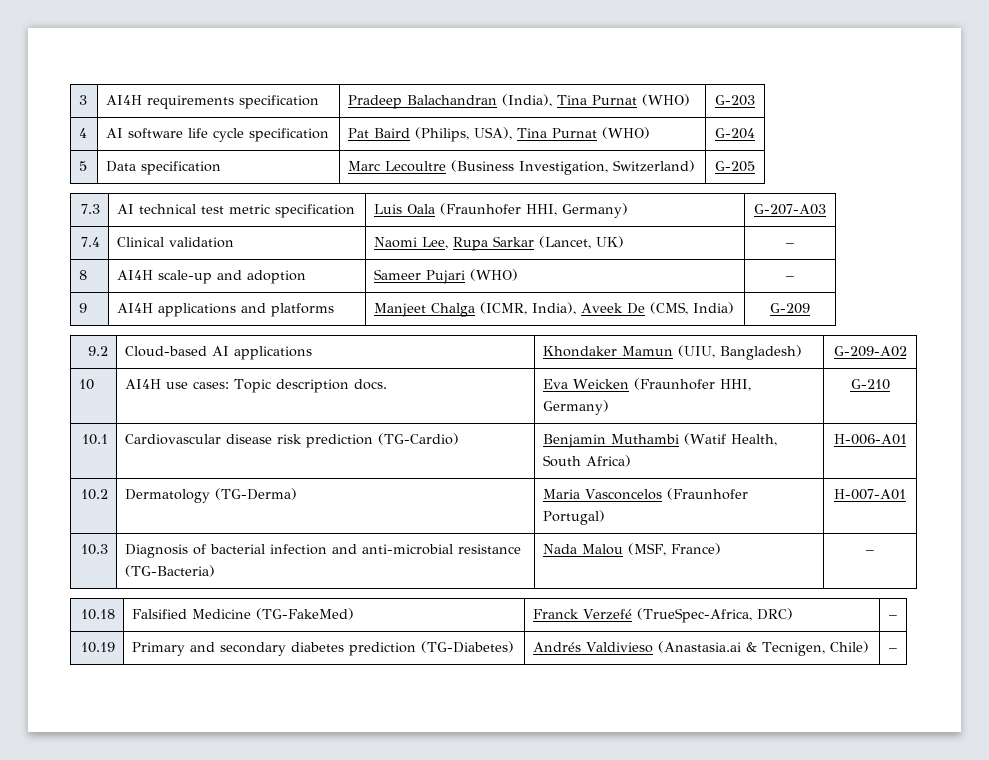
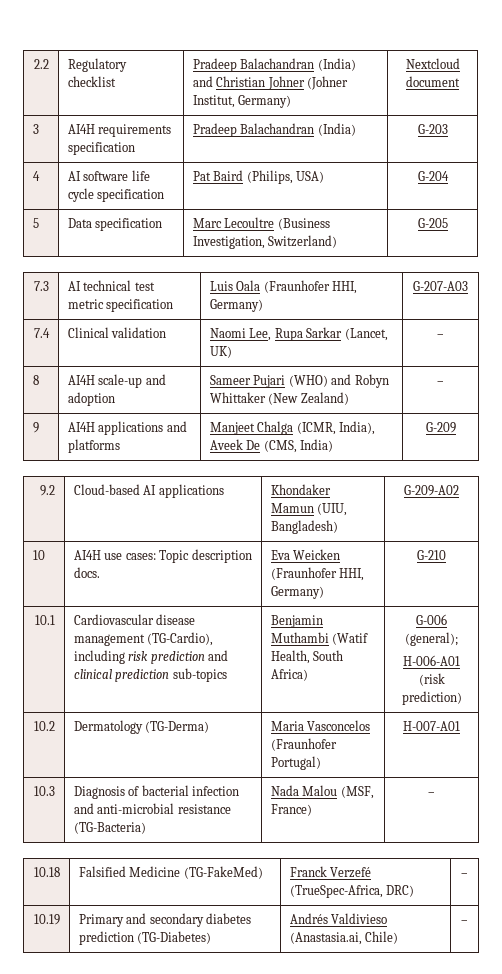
+ 2.2 | Regulatory checklist | Pradeep Balachandran (India) and Christian Johner (Johner Institut, Germany) | Nextcloud document
- 3 | AI4H requirements specification | Pradeep Balachandran (India), Tina Purnat (WHO) | G-203
+ 3 | AI4H requirements specification | Pradeep Balachandran (India) | G-203
- 4 | AI software life cycle specification | Pat Baird (Philips, USA), Tina Purnat (WHO) | G-204
+ 4 | AI software life cycle specification | Pat Baird (Philips, USA) | G-204
- 8 | AI4H scale-up and adoption | Sameer Pujari (WHO) | –
+ 8 | AI4H scale-up and adoption | Sameer Pujari (WHO) and Robyn Whittaker (New Zealand) | –
- 10.1 | Cardiovascular disease risk prediction (TG-Cardio) | Benjamin Muthambi (Watif Health, South Africa) | H-006-A01
+ 10.1 | Cardiovascular disease management (TG-Cardio), including risk prediction and clinical prediction sub-topics | Benjamin Muthambi (Watif Health, South Africa) | G-006 (general);
+ H-006-A01 (risk prediction)
- 10.19 | Primary and secondary diabetes prediction (TG-Diabetes) | Andrés Valdivieso (Anastasia.ai & Tecnigen, Chile) | –
+ 10.19 | Primary and secondary diabetes prediction (TG-Diabetes) | Andrés Valdivieso (Anastasia.ai, Chile) | –

